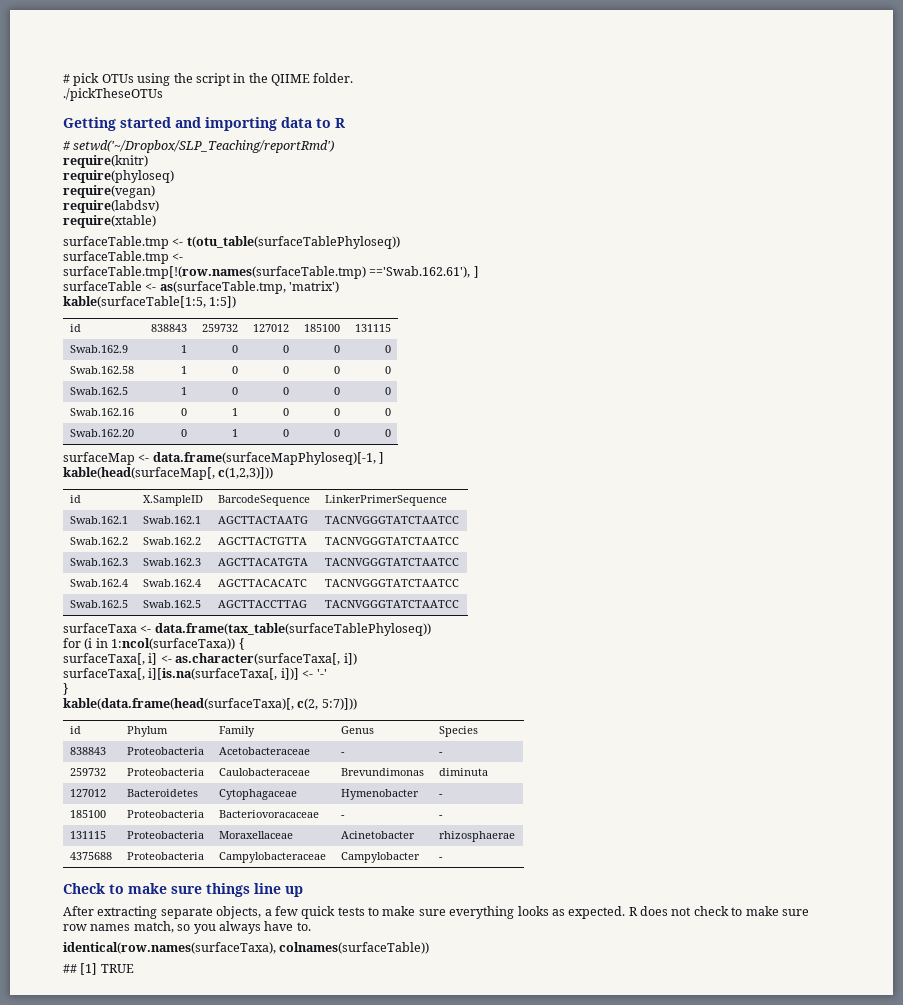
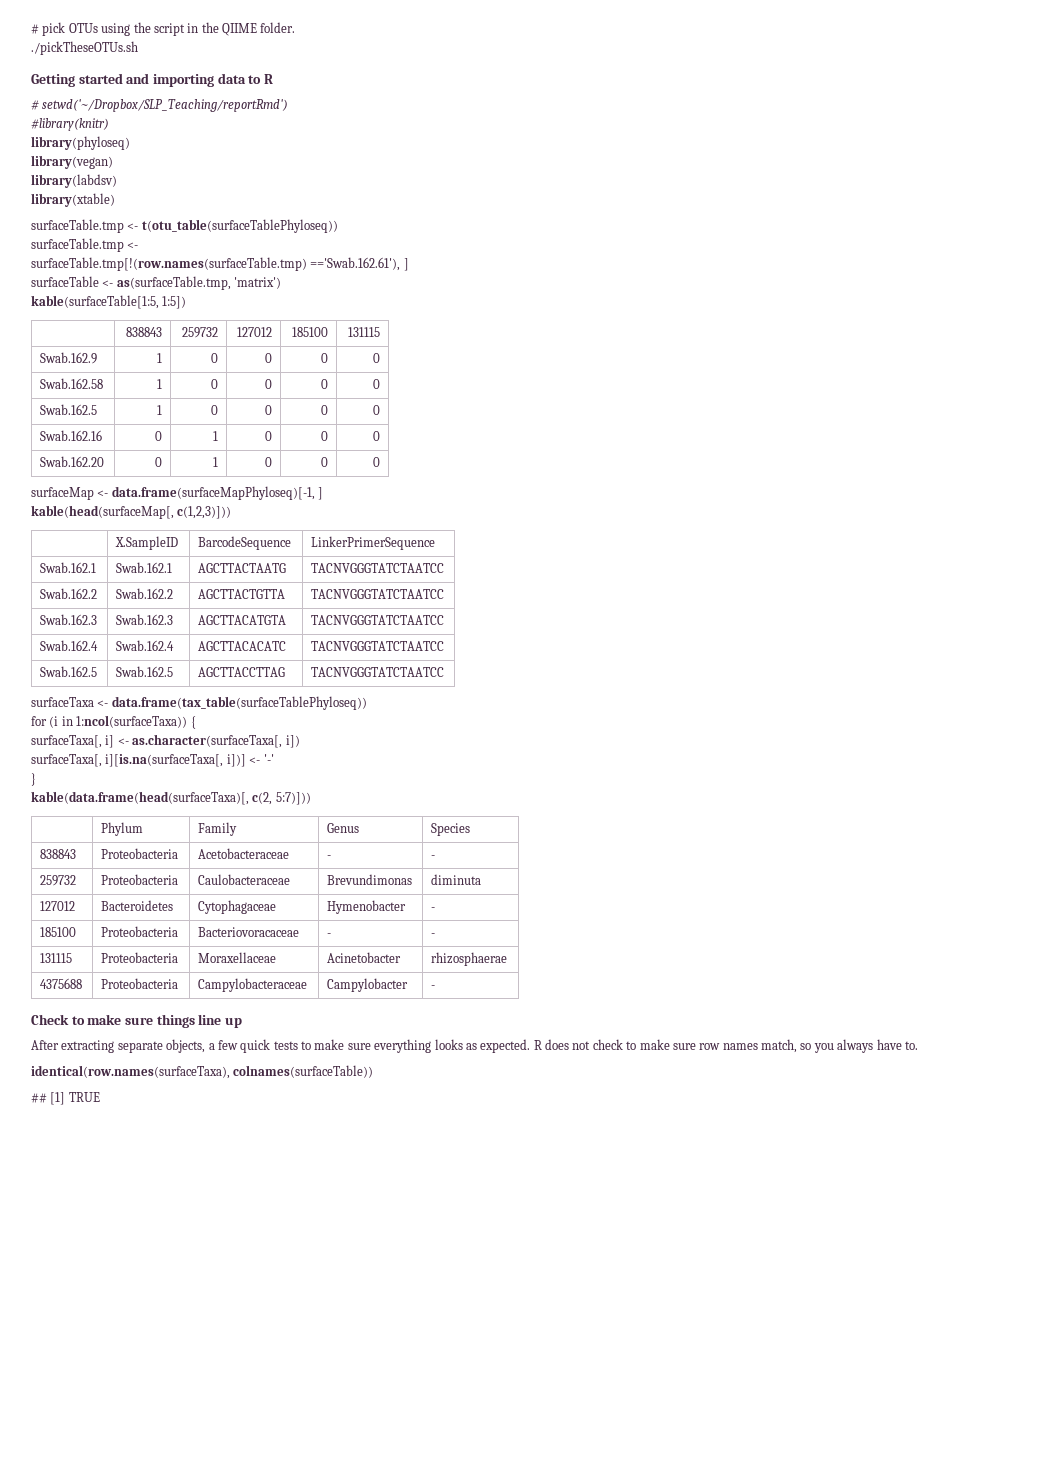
- ./pickTheseOTUs
+ ./pickTheseOTUs.sh
- require(knitr)
- require(phyloseq)
- require(vegan)
- require(labdsv)
- require(xtable)
+ #library(knitr)
+ library(phyloseq)
+ library(vegan)
+ library(labdsv)
+ library(xtable)
- id | 838843 | 259732 | 127012 | 185100 | 131115
+ | 838843 | 259732 | 127012 | 185100 | 131115
- id | X.SampleID | BarcodeSequence | LinkerPrimerSequence
+ | X.SampleID | BarcodeSequence | LinkerPrimerSequence
- id | Phylum | Family | Genus | Species
+ | Phylum | Family | Genus | Species

